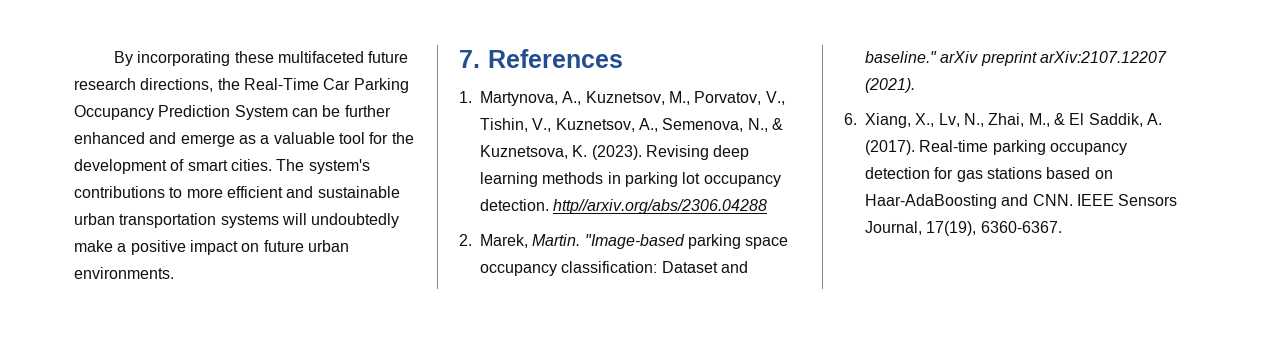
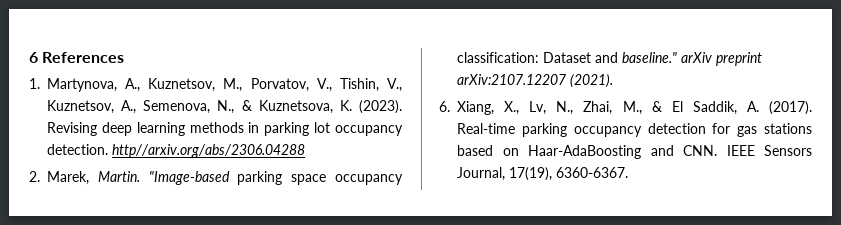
- By incorporating these multifaceted future research directions, the Real-Time Car Parking Occupancy Prediction System can be further enhanced and emerge as a valuable tool for the development of smart cities. The system's contributions to more efficient and sustainable urban transportation systems will undoubtedly make a positive impact on future urban environments.
- 7. References
+ 6 References

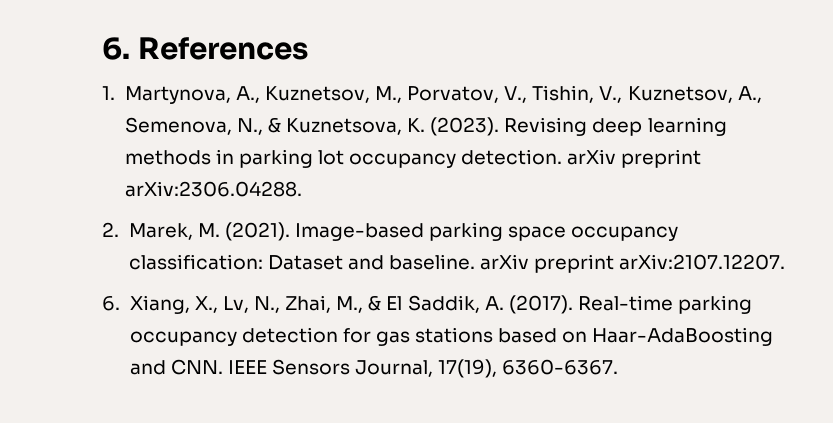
- 6 References
+ 6. References
- Revising deep learning methods in parking lot occupancy detection. http//arxiv.org/abs/2306.04288
+ Revising deep learning methods in parking lot occupancy detection. arXiv preprint arXiv:2306.04288.
- 2. Marek, Martin. "Image-based parking space occupancy classification: Dataset and baseline." arXiv preprint arXiv:2107.12207 (2021).
+ 2. Marek, M. (2021). Image-based parking space occupancy classification: Dataset and baseline. arXiv preprint arXiv:2107.12207.

